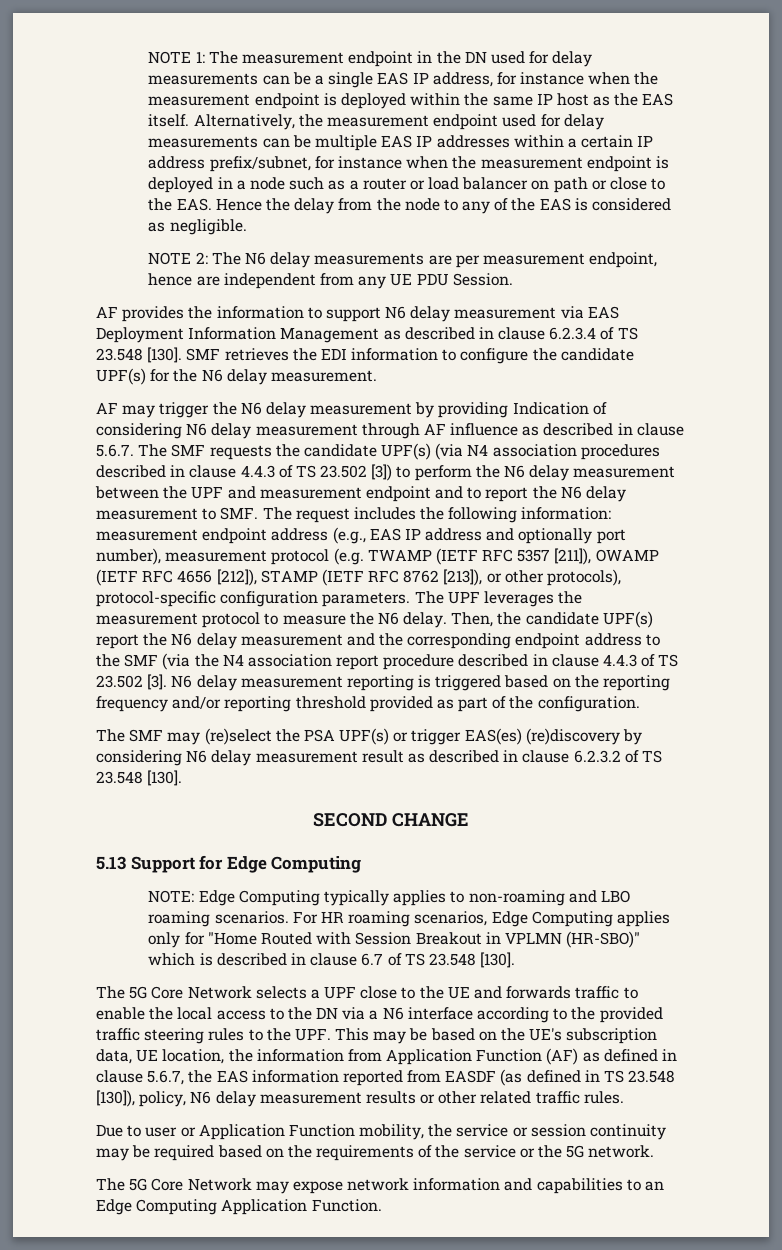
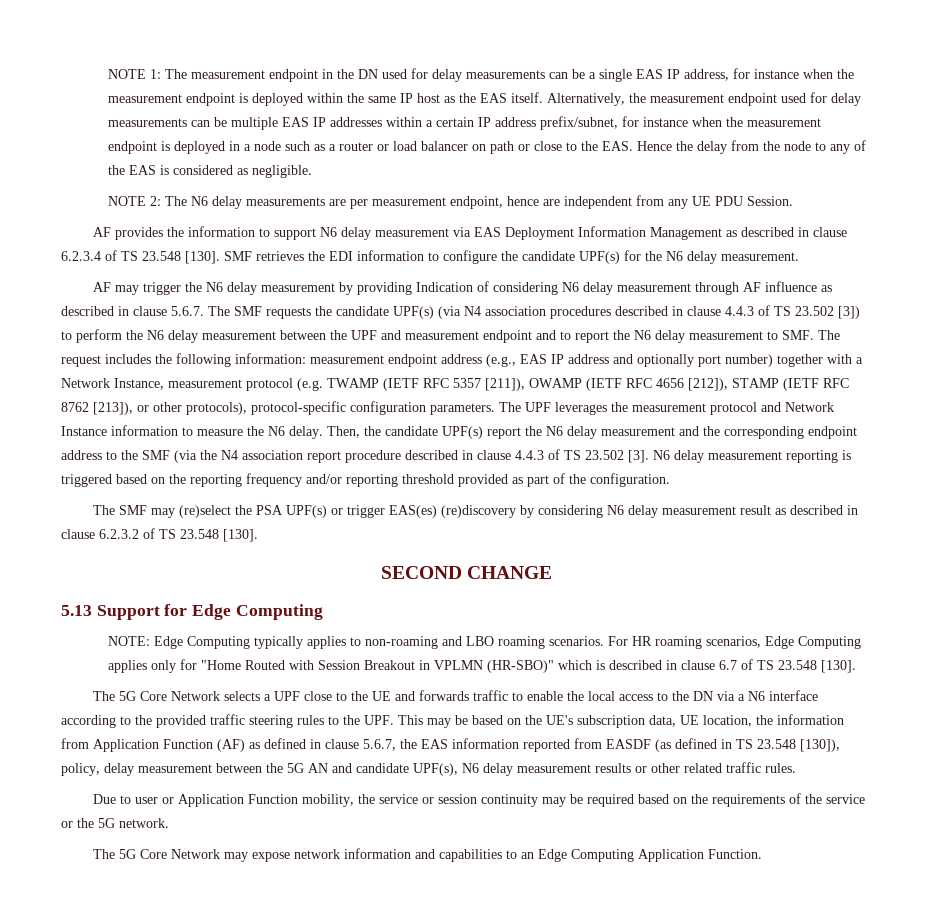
- measurement endpoint address (e.g., EAS IP address and optionally port number), measurement protocol (e.g. TWAMP (IETF RFC 5357 [211]), OWAMP (IETF RFC 4656 [212]), STAMP (IETF RFC 8762 [213]), or other protocols), protocol-specific configuration parameters.
+ measurement endpoint address (e.g., EAS IP address and optionally port number) together with a Network Instance, measurement protocol (e.g. TWAMP (IETF RFC 5357 [211]), OWAMP (IETF RFC 4656 [212]), STAMP (IETF RFC 8762 [213]), or other protocols), protocol-specific configuration parameters.
- The UPF leverages the measurement protocol to measure the N6 delay.
+ The UPF leverages the measurement protocol and Network Instance information to measure the N6 delay.
- The 5G Core Network selects a UPF close to the UE and forwards traffic to enable the local access to the DN via a N6 interface according to the provided traffic steering rules to the UPF. This may be based on the UE's subscription data, UE location, the information from Application Function (AF) as defined in clause 5.6.7, the EAS information reported from EASDF (as defined in TS 23.548 [130]), policy, N6 delay measurement results or other related traffic rules.
+ The 5G Core Network selects a UPF close to the UE and forwards traffic to enable the local access to the DN via a N6 interface according to the provided traffic steering rules to the UPF. This may be based on the UE's subscription data, UE location, the information from Application Function (AF) as defined in clause 5.6.7, the EAS information reported from EASDF (as defined in TS 23.548 [130]), policy, delay measurement between the 5G AN and candidate UPF(s), N6 delay measurement results or other related traffic rules.

